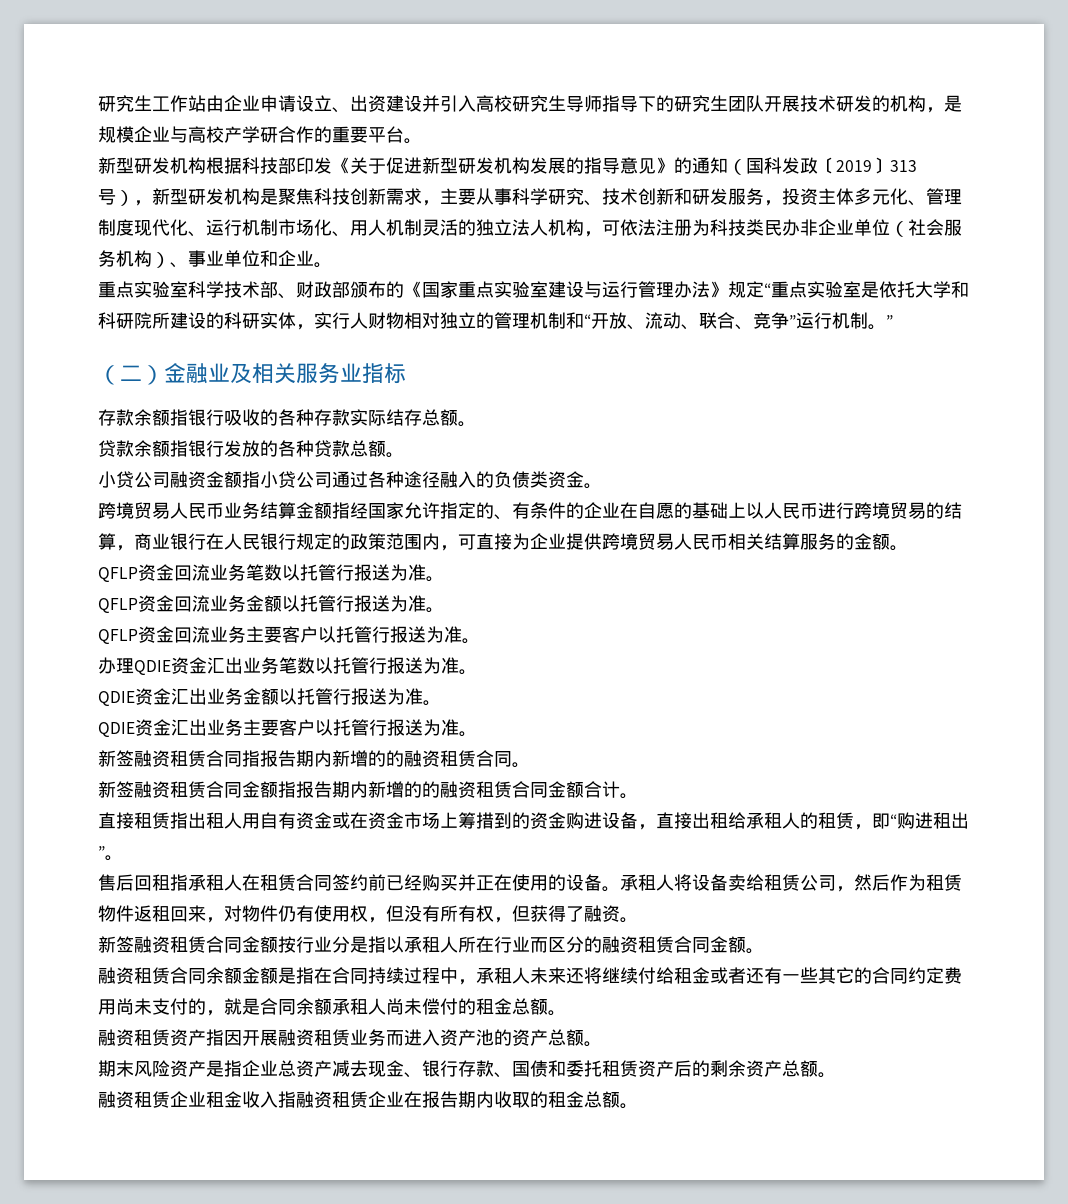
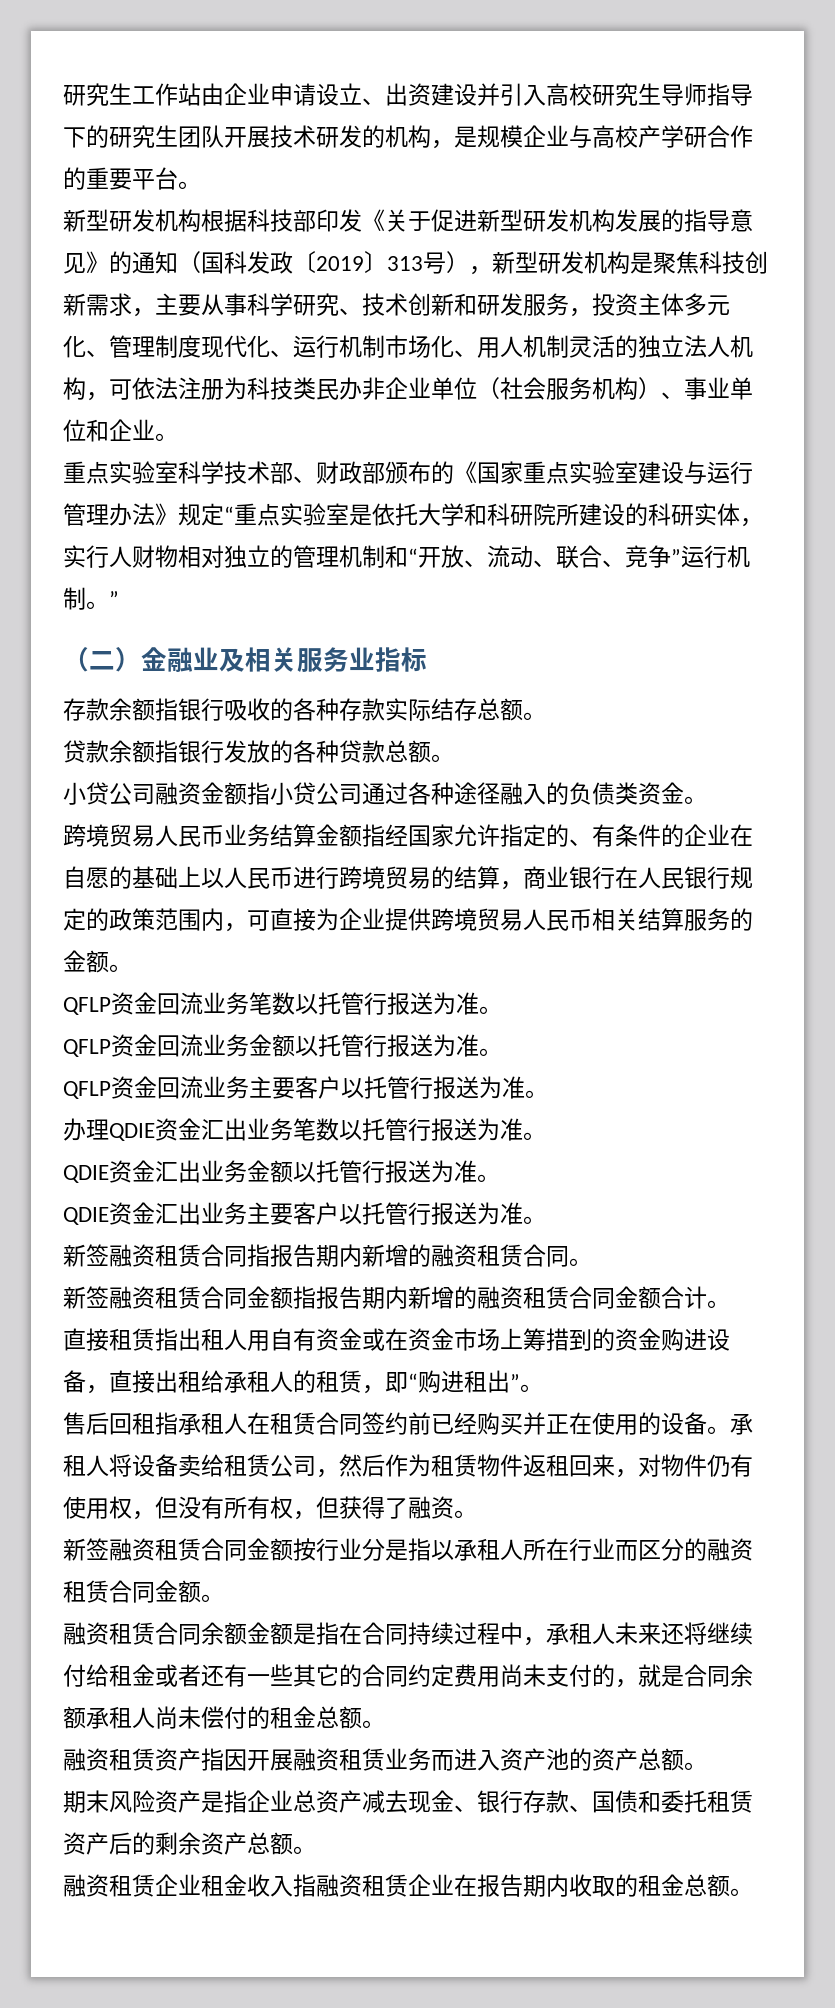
- 新签融资租赁合同指报告期内新增的的融资租赁合同。
+ 新签融资租赁合同指报告期内新增的融资租赁合同。
- 新签融资租赁合同金额指报告期内新增的的融资租赁合同金额合计。
+ 新签融资租赁合同金额指报告期内新增的融资租赁合同金额合计。

